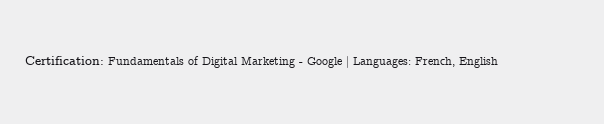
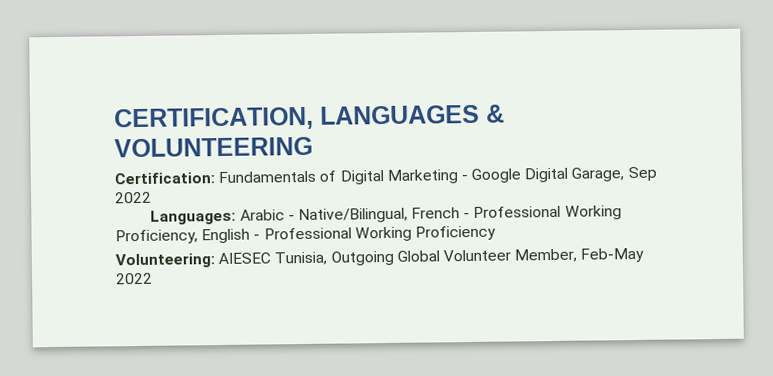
+ CERTIFICATION, LANGUAGES & VOLUNTEERING
- Certification: Fundamentals of Digital Marketing - Google | Languages: French, English
+ Certification: Fundamentals of Digital Marketing - Google Digital Garage, Sep 2022
+ Languages: Arabic - Native/Bilingual, French - Professional Working Proficiency, English - Professional Working Proficiency
+ Volunteering: AIESEC Tunisia, Outgoing Global Volunteer Member, Feb-May 2022

